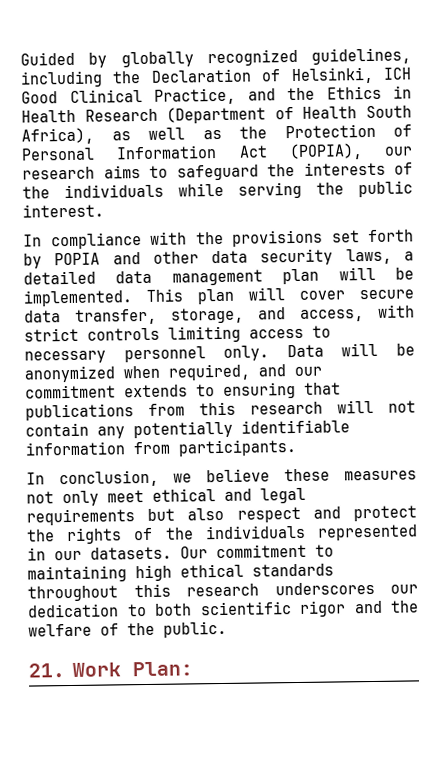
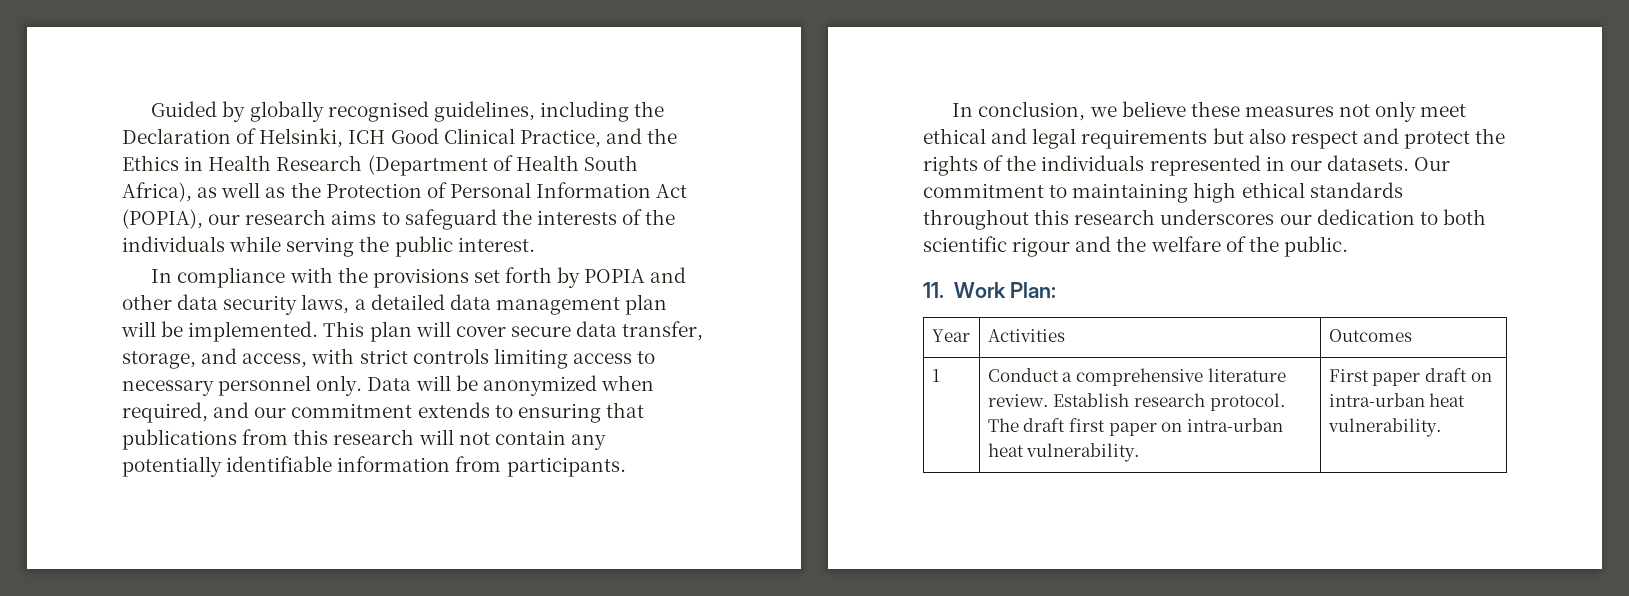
- Guided by globally recognized guidelines, including the Declaration of Helsinki, ICH Good Clinical Practice, and the Ethics in Health Research (Department of Health South Africa), as well as the Protection of Personal Information Act (POPIA), our research aims to safeguard the interests of the individuals while serving the public interest.
+ Guided by globally recognised guidelines, including the Declaration of Helsinki, ICH Good Clinical Practice, and the Ethics in Health Research (Department of Health South Africa), as well as the Protection of Personal Information Act (POPIA), our research aims to safeguard the interests of the individuals while serving the public interest.
- Our commitment to maintaining high ethical standards throughout this research underscores our dedication to both scientific rigor and the welfare of the public.
+ Our commitment to maintaining high ethical standards throughout this research underscores our dedication to both scientific rigour and the welfare of the public.
- 21. Work Plan:
+ 11. Work Plan:
+ Year | Activities | Outcomes
+ 1 | Conduct a comprehensive literature review. Establish research protocol. The draft first paper on intra-urban heat vulnerability. | First paper draft on intra-urban heat vulnerability.

